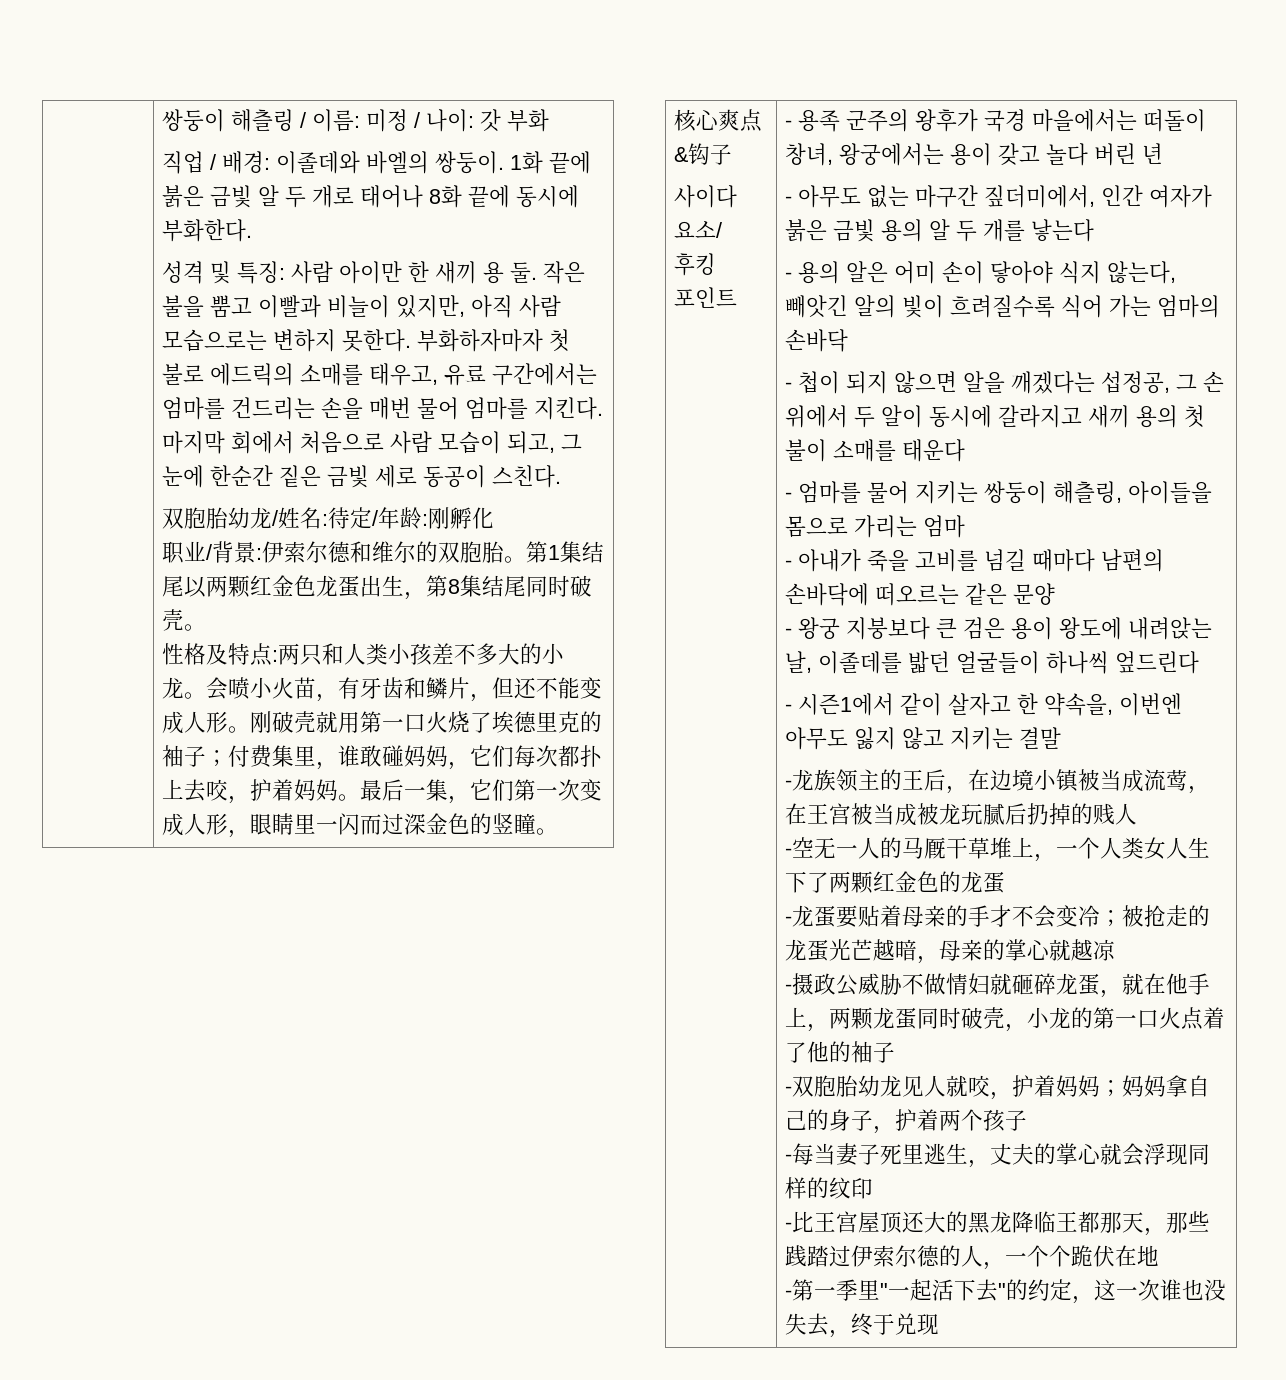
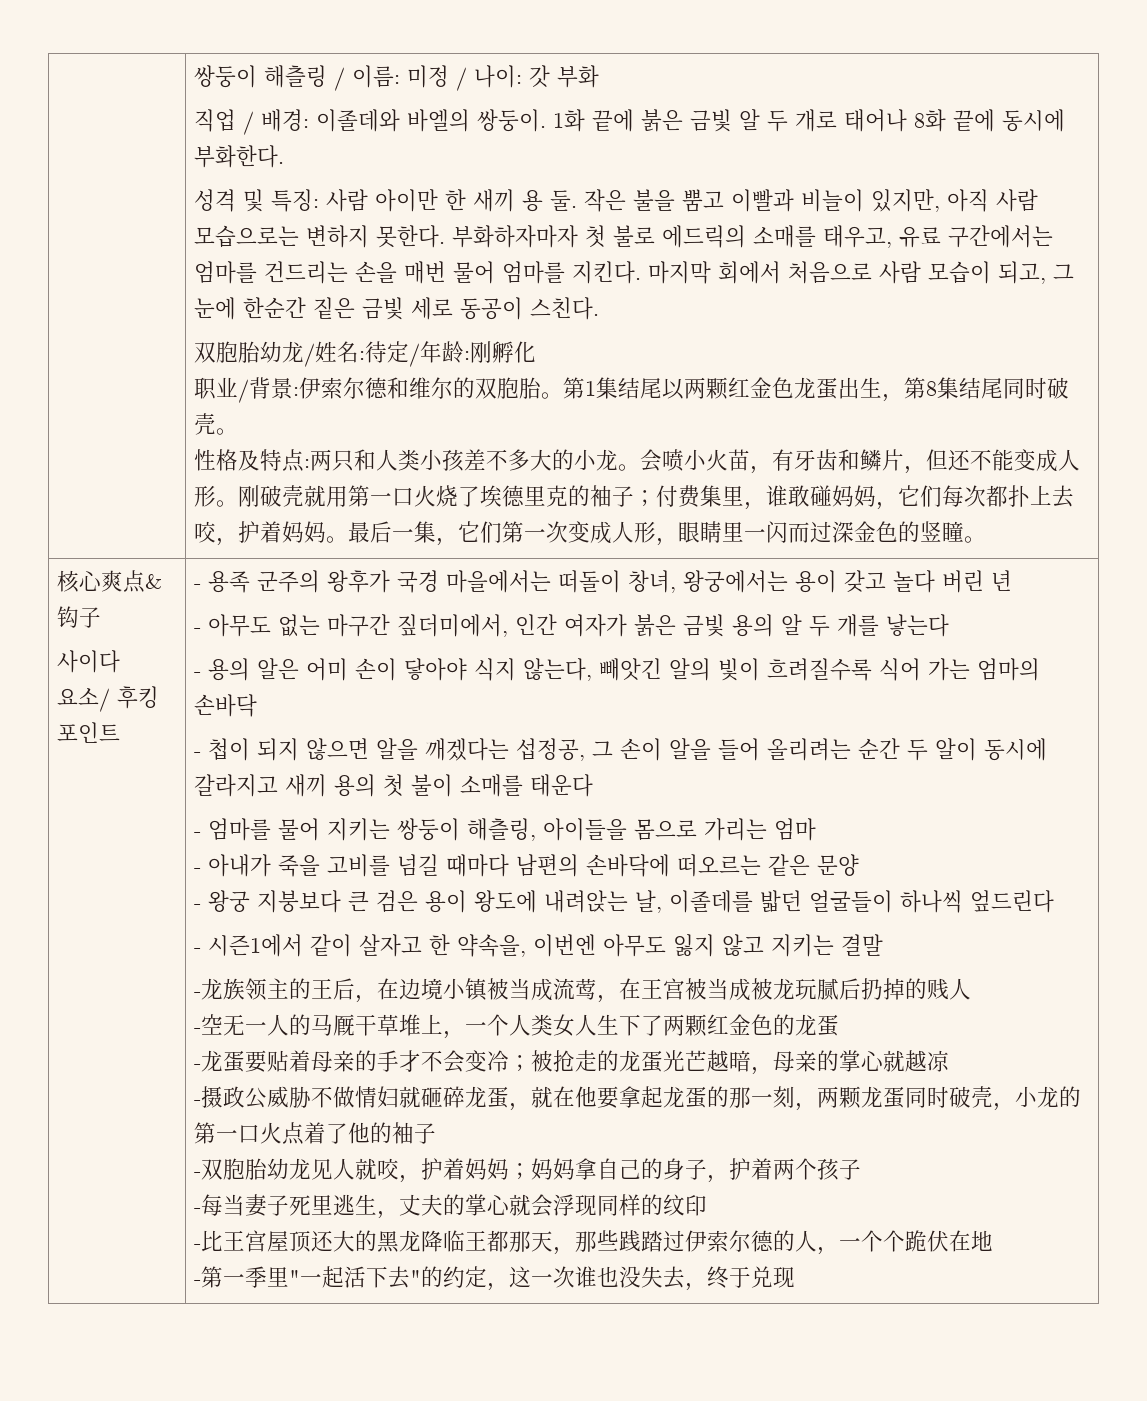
- - 첩이 되지 않으면 알을 깨겠다는 섭정공, 그 손 위에서 두 알이 동시에 갈라지고 새끼 용의 첫 불이 소매를 태운다
+ - 첩이 되지 않으면 알을 깨겠다는 섭정공, 그 손이 알을 들어 올리려는 순간 두 알이 동시에 갈라지고 새끼 용의 첫 불이 소매를 태운다
- -摄政公威胁不做情妇就砸碎龙蛋，就在他手上，两颗龙蛋同时破壳，小龙的第一口火点着了他的袖子
+ -摄政公威胁不做情妇就砸碎龙蛋，就在他要拿起龙蛋的那一刻，两颗龙蛋同时破壳，小龙的第一口火点着了他的袖子

